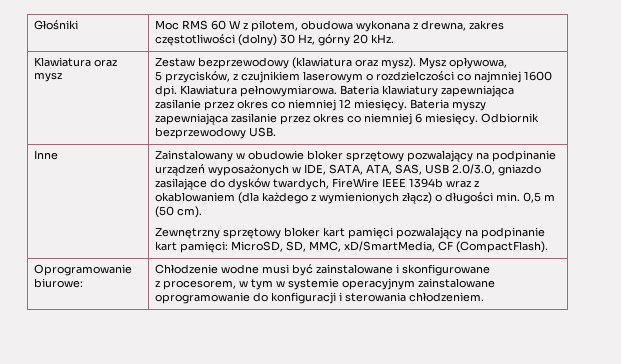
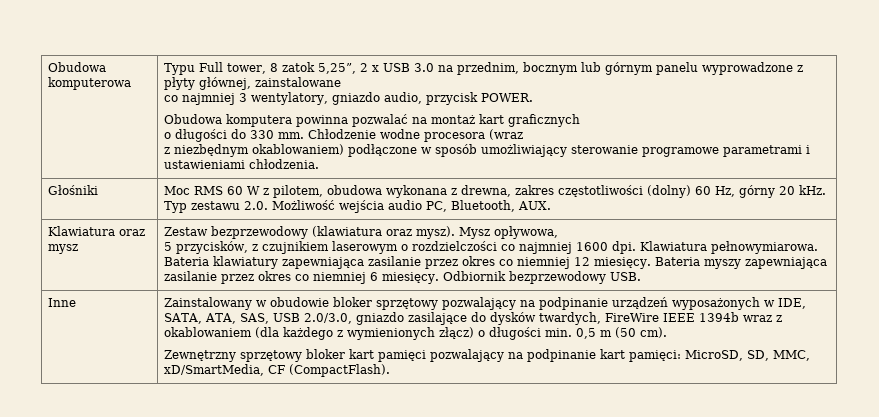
+ Obudowa komputerowa | Typu Full tower, 8 zatok 5,25”, 2 x USB 3.0 na przednim, bocznym lub górnym panelu wyprowadzone z płyty głównej, zainstalowane
+ co najmniej 3 wentylatory, gniazdo audio, przycisk POWER.
+ Obudowa komputera powinna pozwalać na montaż kart graficznych
+ o długości do 330 mm. Chłodzenie wodne procesora (wraz
+ z niezbędnym okablowaniem) podłączone w sposób umożliwiający sterowanie programowe parametrami i ustawieniami chłodzenia.
- Głośniki | Moc RMS 60 W z pilotem, obudowa wykonana z drewna, zakres częstotliwości (dolny) 30 Hz, górny 20 kHz.
+ Głośniki | Moc RMS 60 W z pilotem, obudowa wykonana z drewna, zakres częstotliwości (dolny) 60 Hz, górny 20 kHz. Typ zestawu 2.0. Możliwość wejścia audio PC, Bluetooth, AUX.
- Oprogramowanie biurowe: | Chłodzenie wodne musi być zainstalowane i skonfigurowane
- z procesorem, w tym w systemie operacyjnym zainstalowane oprogramowanie do konfiguracji i sterowania chłodzeniem.

